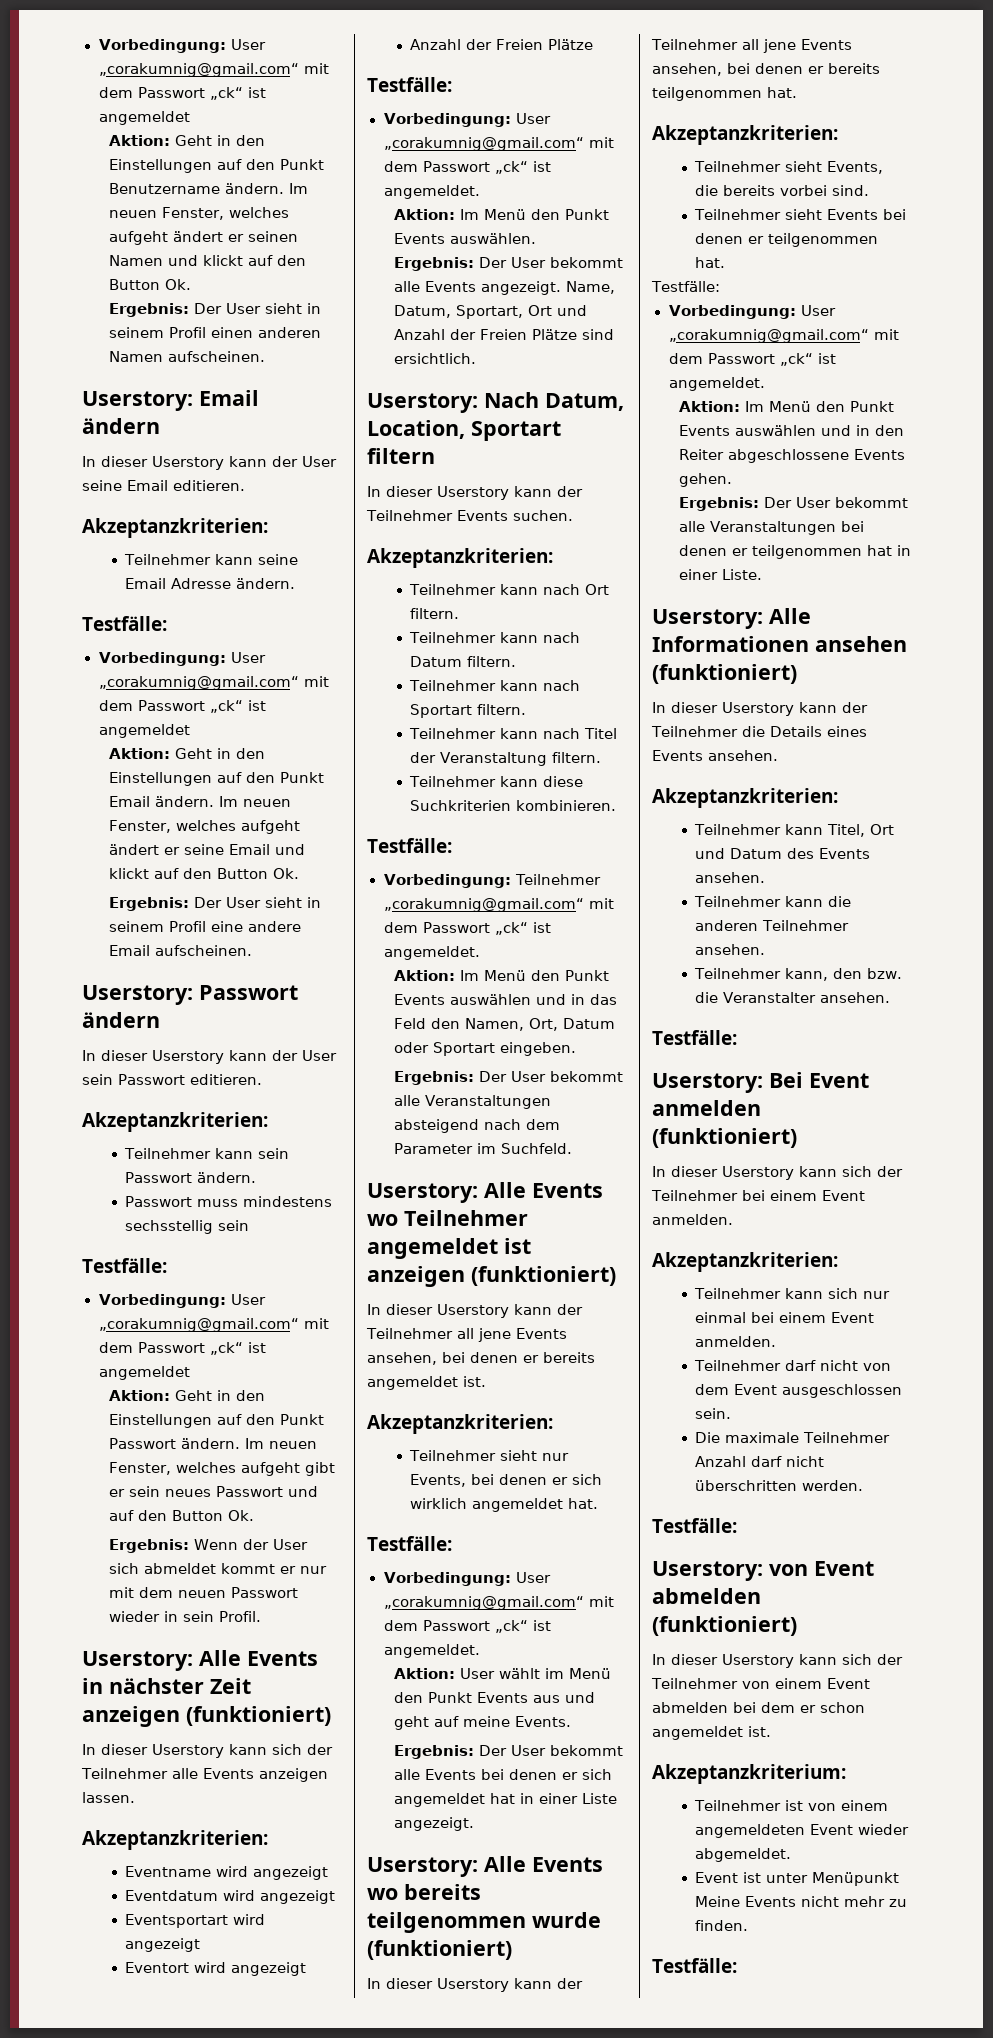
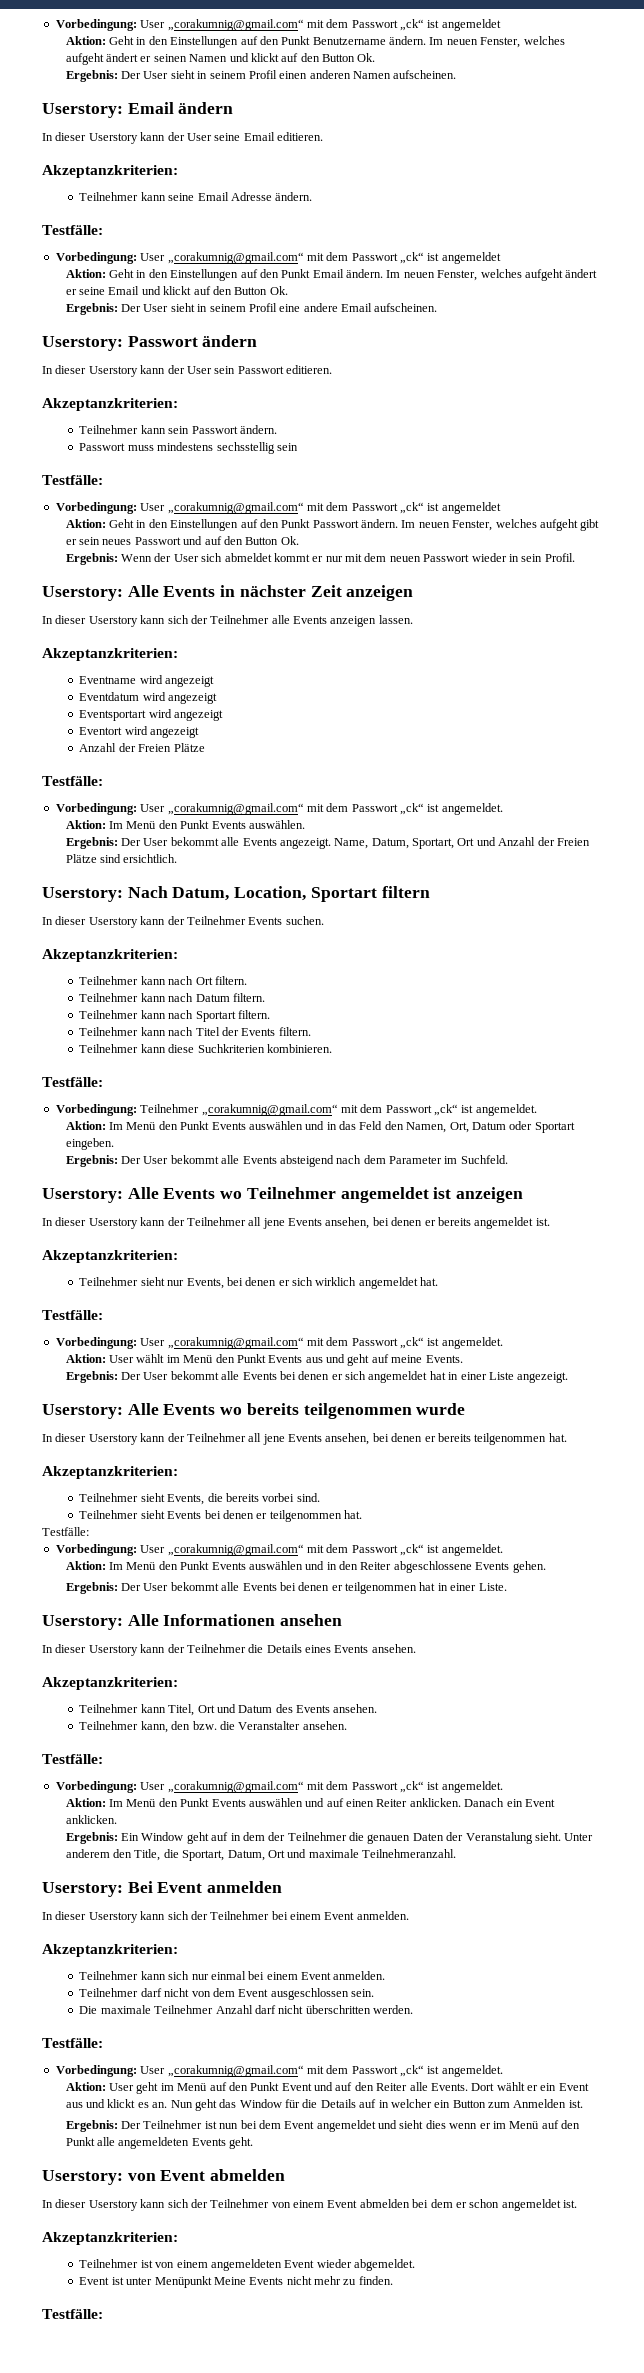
- Userstory: Alle Events in nächster Zeit anzeigen (funktioniert)
+ Userstory: Alle Events in nächster Zeit anzeigen
- Teilnehmer kann nach Titel der Veranstaltung filtern.
+ Teilnehmer kann nach Titel der Events filtern.
- Ergebnis: Der User bekommt alle Veranstaltungen absteigend nach dem Parameter im Suchfeld.
+ Ergebnis: Der User bekommt alle Events absteigend nach dem Parameter im Suchfeld.
- Userstory: Alle Events wo Teilnehmer angemeldet ist anzeigen (funktioniert)
+ Userstory: Alle Events wo Teilnehmer angemeldet ist anzeigen
- Userstory: Alle Events wo bereits teilgenommen wurde (funktioniert)
+ Userstory: Alle Events wo bereits teilgenommen wurde
- Ergebnis: Der User bekommt alle Veranstaltungen bei denen er teilgenommen hat in einer Liste.
+ Ergebnis: Der User bekommt alle Events bei denen er teilgenommen hat in einer Liste.
- Userstory: Alle Informationen ansehen (funktioniert)
+ Userstory: Alle Informationen ansehen
- Teilnehmer kann die anderen Teilnehmer ansehen.
  Teilnehmer kann, den bzw. die Veranstalter ansehen.
  Testfälle:
+ Vorbedingung: User „corakumnig@gmail.com“ mit dem Passwort „ck“ ist angemeldet.
+ Aktion: Im Menü den Punkt Events auswählen und auf einen Reiter anklicken. Danach ein Event anklicken.
+ Ergebnis: Ein Window geht auf in dem der Teilnehmer die genauen Daten der Veranstalung sieht. Unter anderem den Title, die Sportart, Datum, Ort und maximale Teilnehmeranzahl.
- Userstory: Bei Event anmelden (funktioniert)
+ Userstory: Bei Event anmelden
  Die maximale Teilnehmer Anzahl darf nicht überschritten werden.
  Testfälle:
+ Vorbedingung: User „corakumnig@gmail.com“ mit dem Passwort „ck“ ist angemeldet.
+ Aktion: User geht im Menü auf den Punkt Event und auf den Reiter alle Events. Dort wählt er ein Event aus und klickt es an. Nun geht das Window für die Details auf in welcher ein Button zum Anmelden ist.
+ Ergebnis: Der Teilnehmer ist nun bei dem Event angemeldet und sieht dies wenn er im Menü auf den Punkt alle angemeldeten Events geht.
- Userstory: von Event abmelden (funktioniert)
+ Userstory: von Event abmelden
  In dieser Userstory kann sich der Teilnehmer von einem Event abmelden bei dem er schon angemeldet ist.
- Akzeptanzkriterium:
+ Akzeptanzkriterien:

